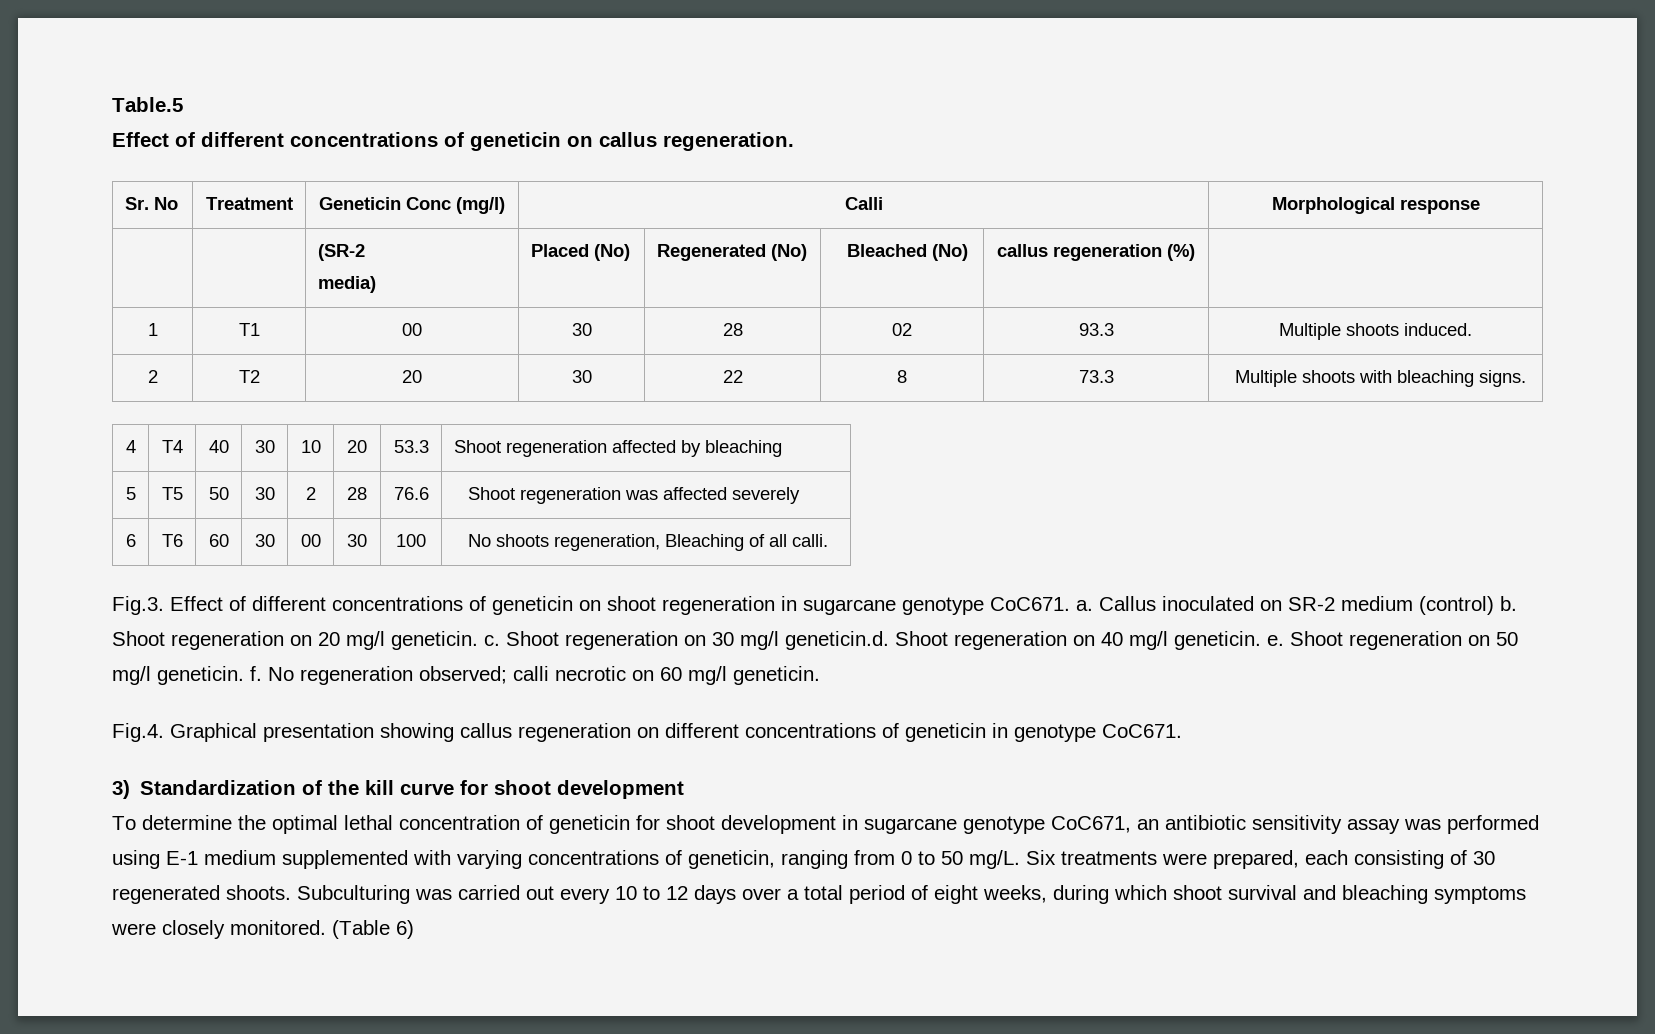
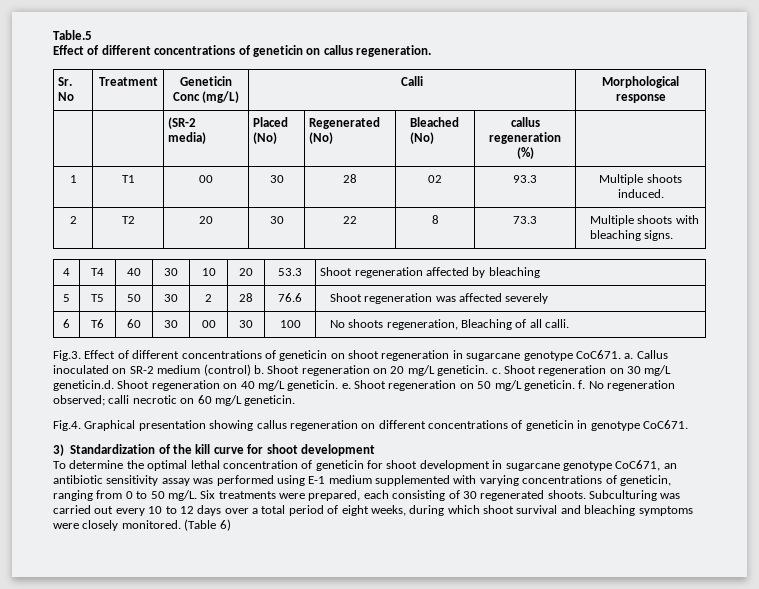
- Sr. No | Treatment | Geneticin Conc (mg/l) | Calli | Morphological response
+ Sr. No | Treatment | Geneticin Conc (mg/L) | Calli | Morphological response
- Shoot regeneration on 20 mg/l geneticin. c.
+ Shoot regeneration on 20 mg/L geneticin. c.
- Shoot regeneration on 30 mg/l geneticin.d. Shoot regeneration on 40 mg/l geneticin. e.
+ Shoot regeneration on 30 mg/L geneticin.d. Shoot regeneration on 40 mg/L geneticin. e.
- Shoot regeneration on 50 mg/l geneticin. f.
+ Shoot regeneration on 50 mg/L geneticin. f.
- No regeneration observed; calli necrotic on 60 mg/l geneticin.
+ No regeneration observed; calli necrotic on 60 mg/L geneticin.

